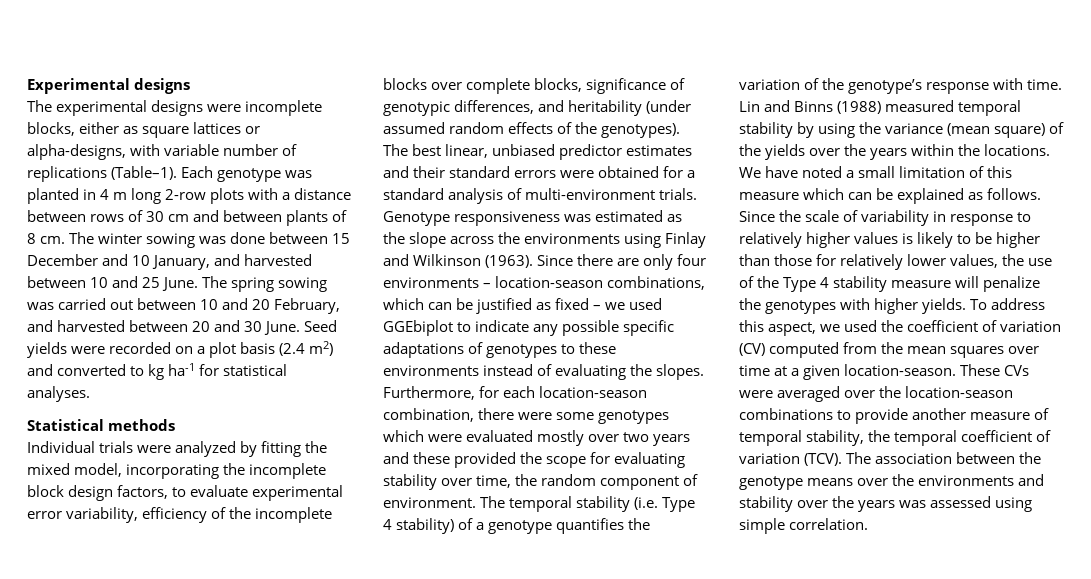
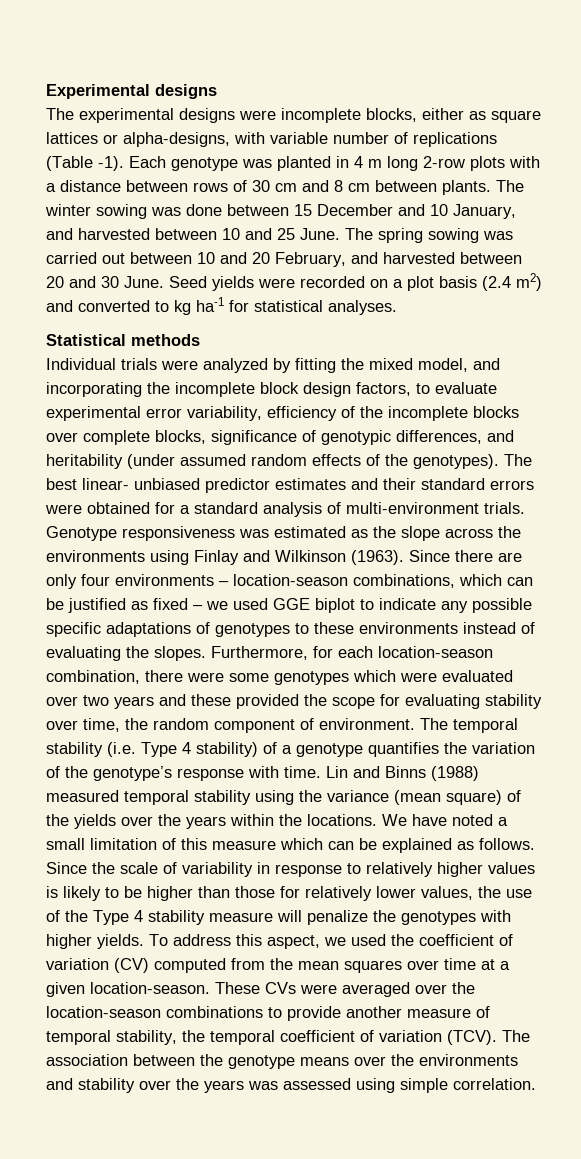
- The experimental designs were incomplete blocks, either as square lattices or alpha-designs, with variable number of replications (Table–1).
+ The experimental designs were incomplete blocks, either as square lattices or alpha-designs, with variable number of replications (Table -1).
- Each genotype was planted in 4 m long 2-row plots with a distance between rows of 30 cm and between plants of 8 cm.
+ Each genotype was planted in 4 m long 2-row plots with a distance between rows of 30 cm and 8 cm between plants.
- Individual trials were analyzed by fitting the mixed model, incorporating the incomplete block design factors, to evaluate experimental error variability, efficiency of the incomplete blocks over complete blocks, significance of genotypic differences, and heritability (under assumed random effects of the genotypes).
+ Individual trials were analyzed by fitting the mixed model, and incorporating the incomplete block design factors, to evaluate experimental error variability, efficiency of the incomplete blocks over complete blocks, significance of genotypic differences, and heritability (under assumed random effects of the genotypes).
- The best linear, unbiased predictor estimates and their standard errors were obtained for a standard analysis of multi-environment trials.
+ The best linear- unbiased predictor estimates and their standard errors were obtained for a standard analysis of multi-environment trials.
- Since there are only four environments – location-season combinations, which can be justified as fixed – we used GGEbiplot to indicate any possible specific adaptations of genotypes to these environments instead of evaluating the slopes.
+ Since there are only four environments – location-season combinations, which can be justified as fixed – we used GGE biplot to indicate any possible specific adaptations of genotypes to these environments instead of evaluating the slopes.
- Furthermore, for each location-season combination, there were some genotypes which were evaluated mostly over two years and these provided the scope for evaluating stability over time, the random component of environment.
+ Furthermore, for each location-season combination, there were some genotypes which were evaluated over two years and these provided the scope for evaluating stability over time, the random component of environment.
- Lin and Binns (1988) measured temporal stability by using the variance (mean square) of the yields over the years within the locations.
+ Lin and Binns (1988) measured temporal stability using the variance (mean square) of the yields over the years within the locations.

